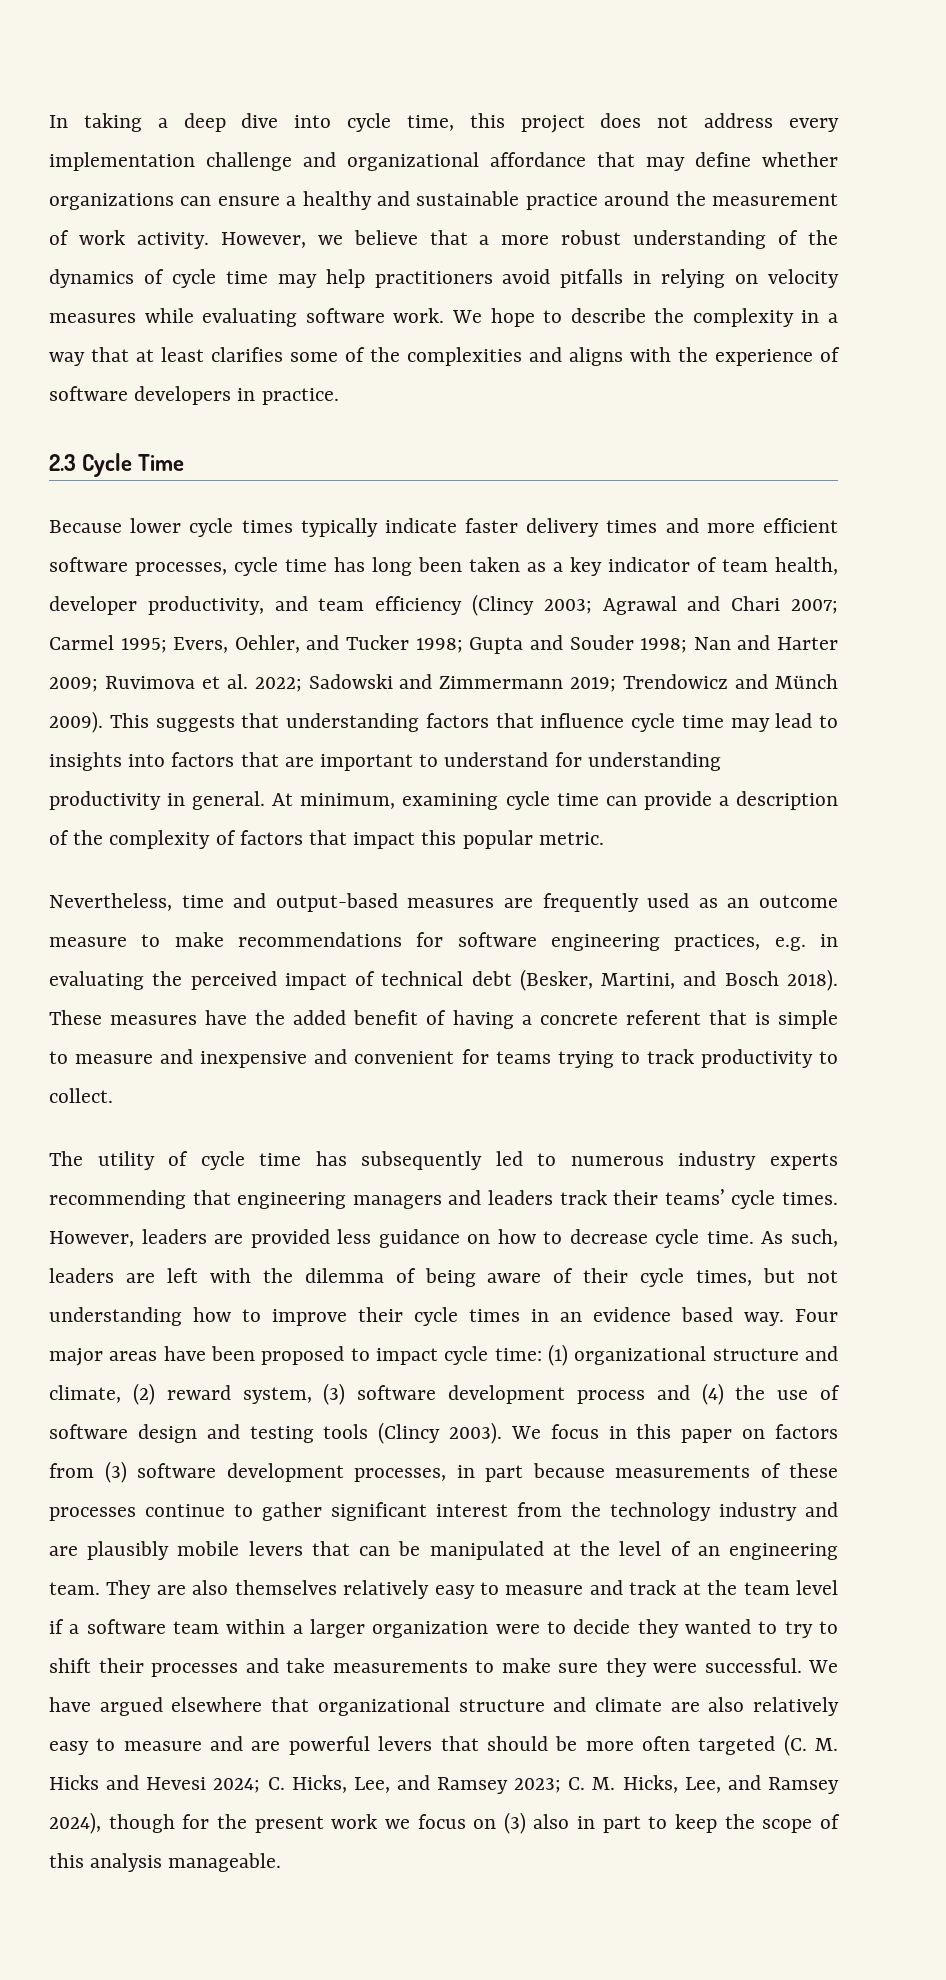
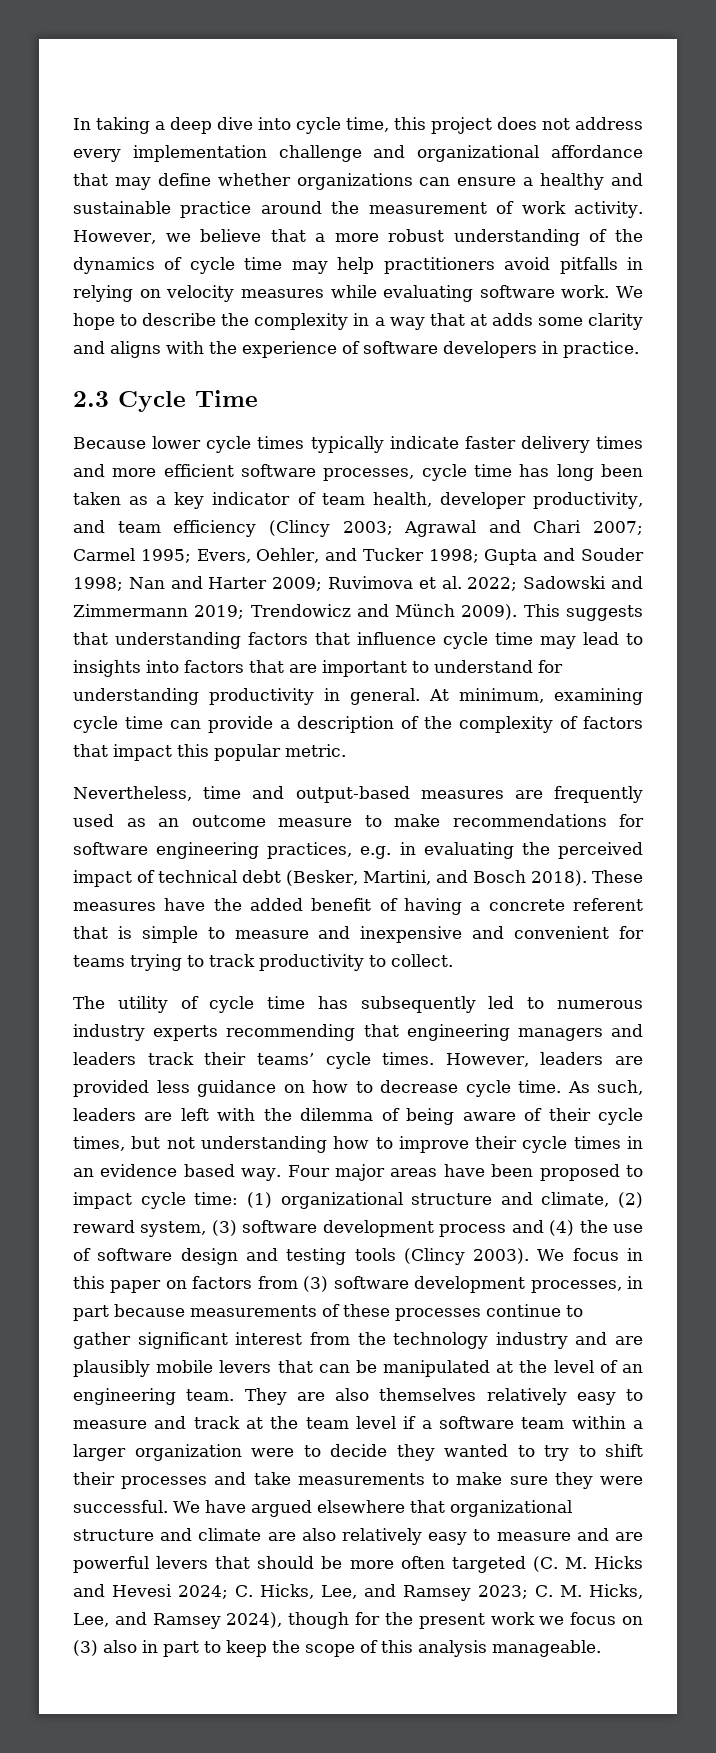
- We hope to describe the complexity in a way that at least clarifies some of the complexities and aligns with the experience of software developers in practice.
+ We hope to describe the complexity in a way that at adds some clarity and aligns with the experience of software developers in practice.

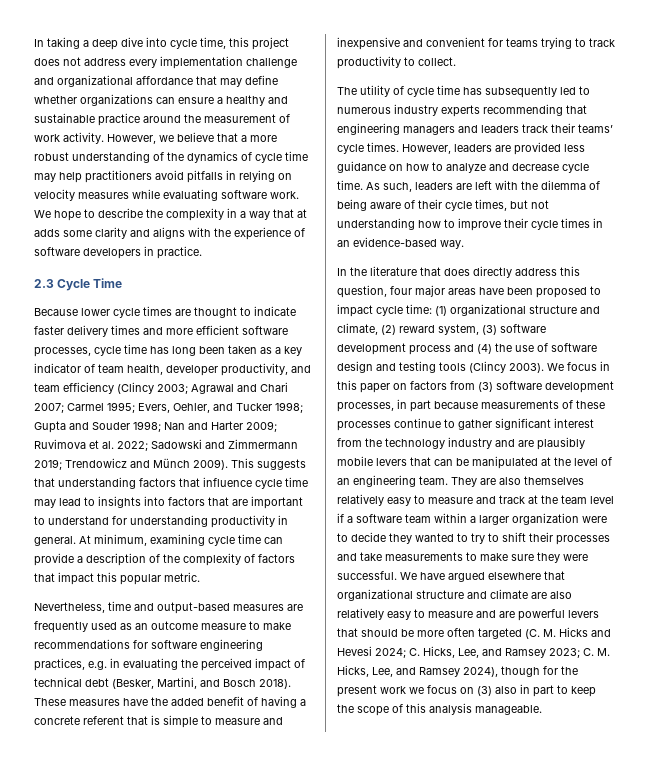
- Because lower cycle times typically indicate faster delivery times and more efficient software processes, cycle time has long been taken as a key indicator of team health, developer productivity, and team efficiency (Clincy 2003;
+ Because lower cycle times are thought to indicate faster delivery times and more efficient software processes, cycle time has long been taken as a key indicator of team health, developer productivity, and team efficiency (Clincy 2003;
- However, leaders are provided less guidance on how to decrease cycle time.
+ However, leaders are provided less guidance on how to analyze and decrease cycle time.
- As such, leaders are left with the dilemma of being aware of their cycle times, but not understanding how to improve their cycle times in an evidence based way. Four major areas have been proposed to impact cycle time: (1) organizational structure and climate, (2) reward system, (3) software development process and (4) the use of software design and testing tools (Clincy 2003).
+ As such, leaders are left with the dilemma of being aware of their cycle times, but not understanding how to improve their cycle times in an evidence-based way.
+ In the literature that does directly address this question, four major areas have been proposed to impact cycle time: (1) organizational structure and climate, (2) reward system, (3) software development process and (4) the use of software design and testing tools (Clincy 2003).

